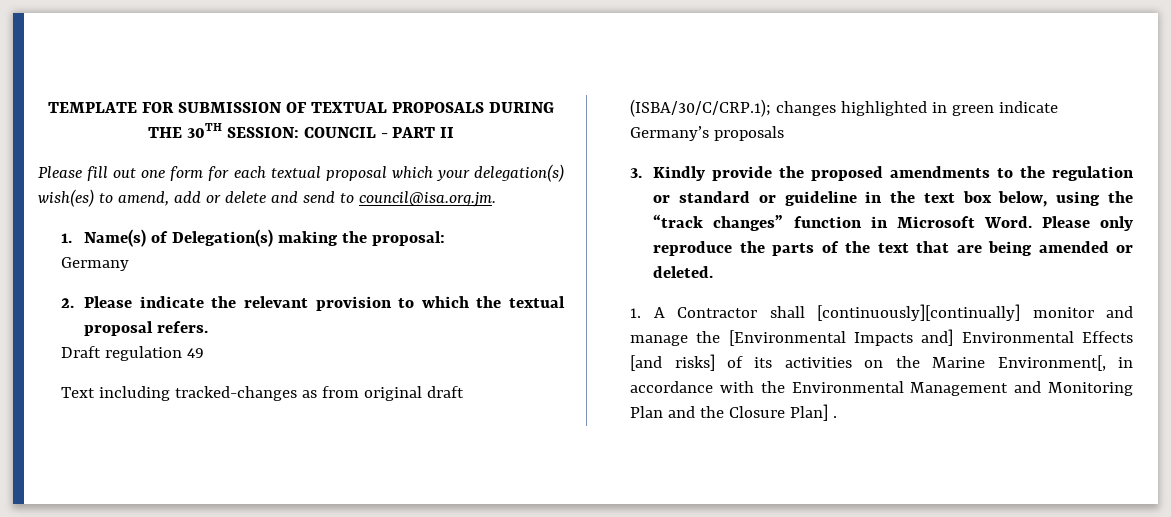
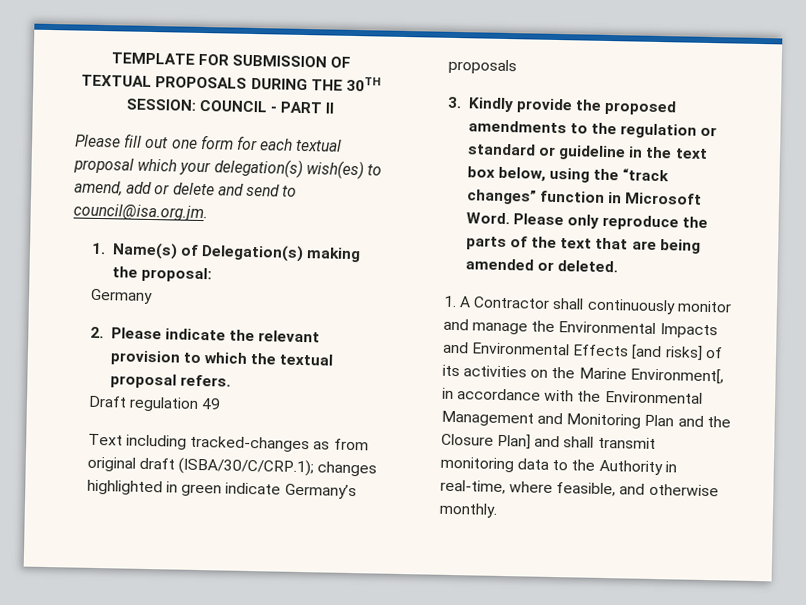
- 1. A Contractor shall [continuously][continually] monitor and manage the [Environmental Impacts and] Environmental Effects [and risks] of its activities on the Marine Environment[, in accordance with the Environmental Management and Monitoring Plan and the Closure Plan] .
+ 1. A Contractor shall continuously monitor and manage the Environmental Impacts and Environmental Effects [and risks] of its activities on the Marine Environment[, in accordance with the Environmental Management and Monitoring Plan and the Closure Plan] and shall transmit monitoring data to the Authority in real-time, where feasible, and otherwise monthly.

